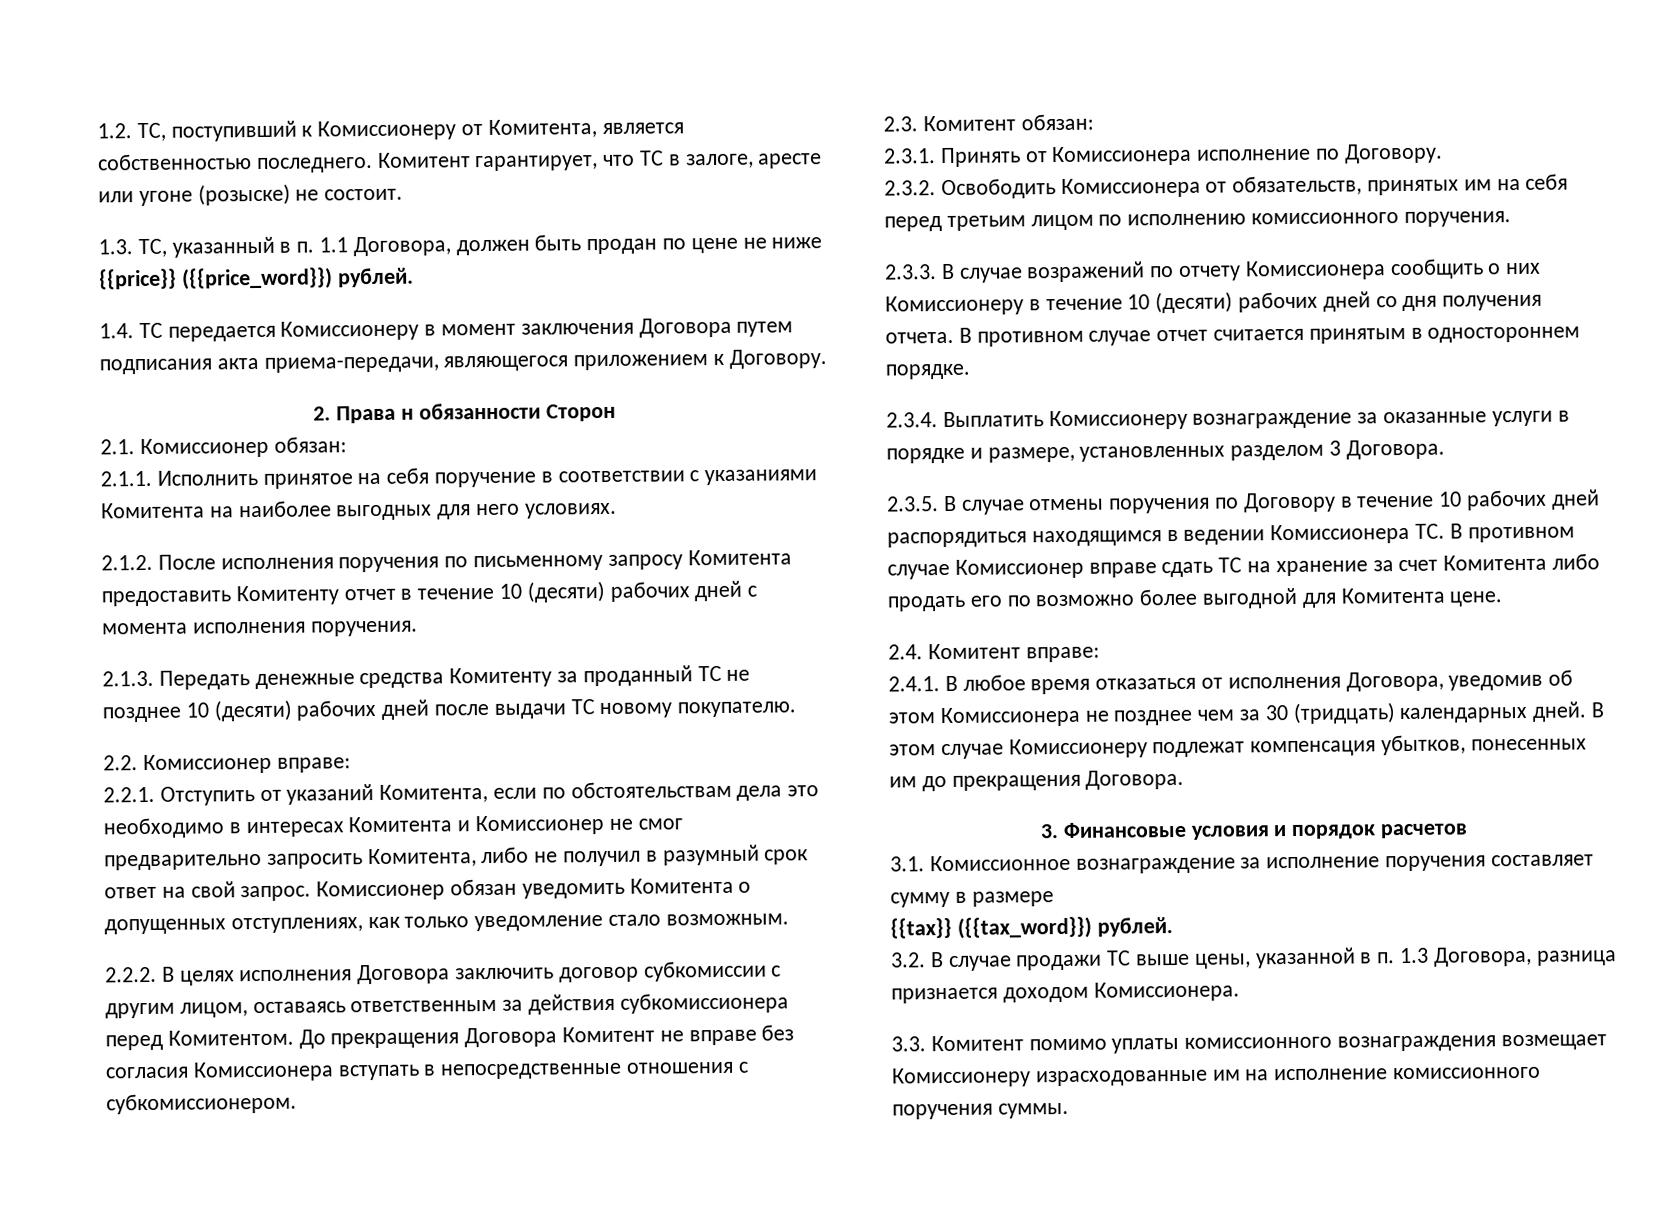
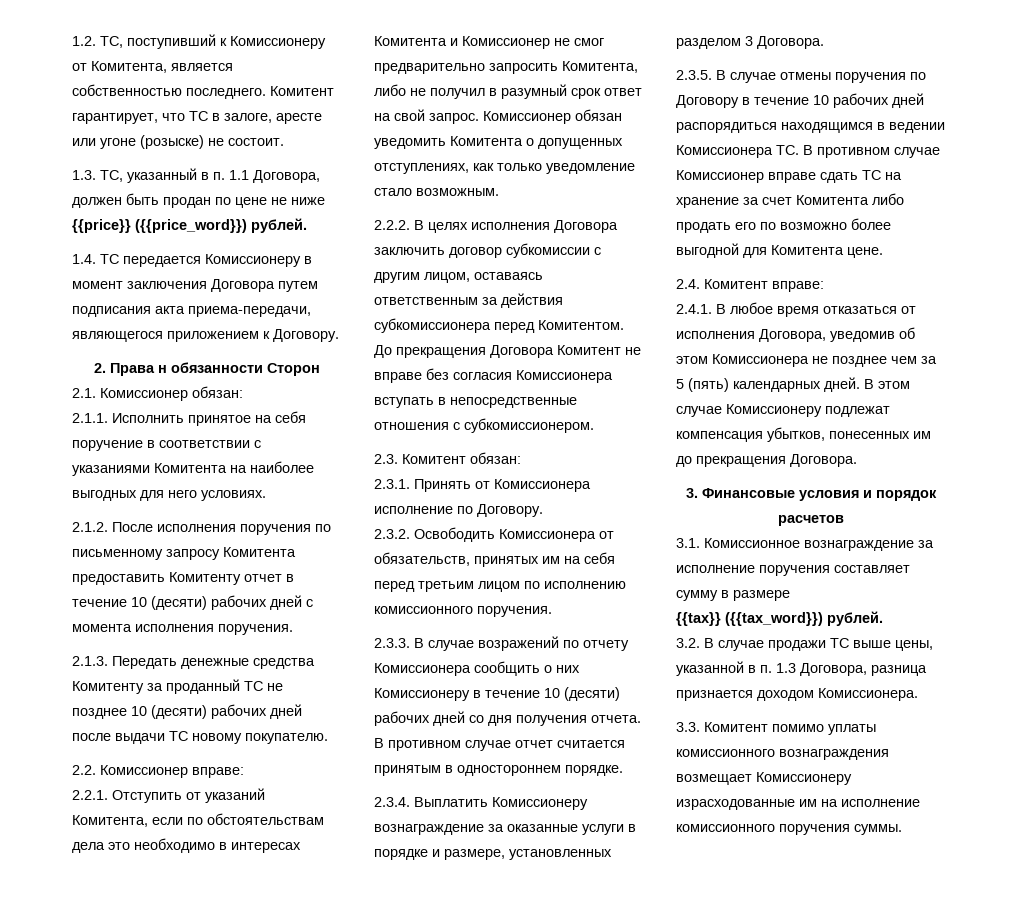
- 2.4.1. В любое время отказаться от исполнения Договора, уведомив об этом Комиссионера не позднее чем за 30 (тридцать) календарных дней.
+ 2.4.1. В любое время отказаться от исполнения Договора, уведомив об этом Комиссионера не позднее чем за 5 (пять) календарных дней.

